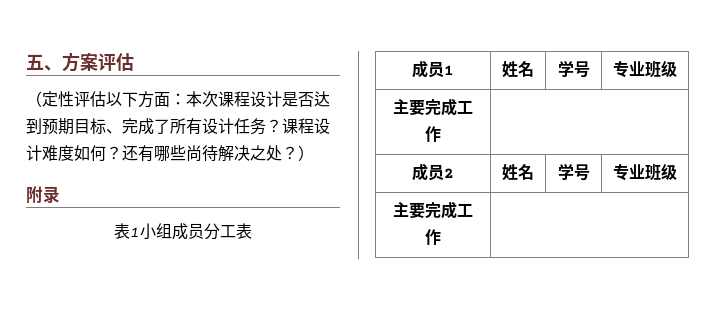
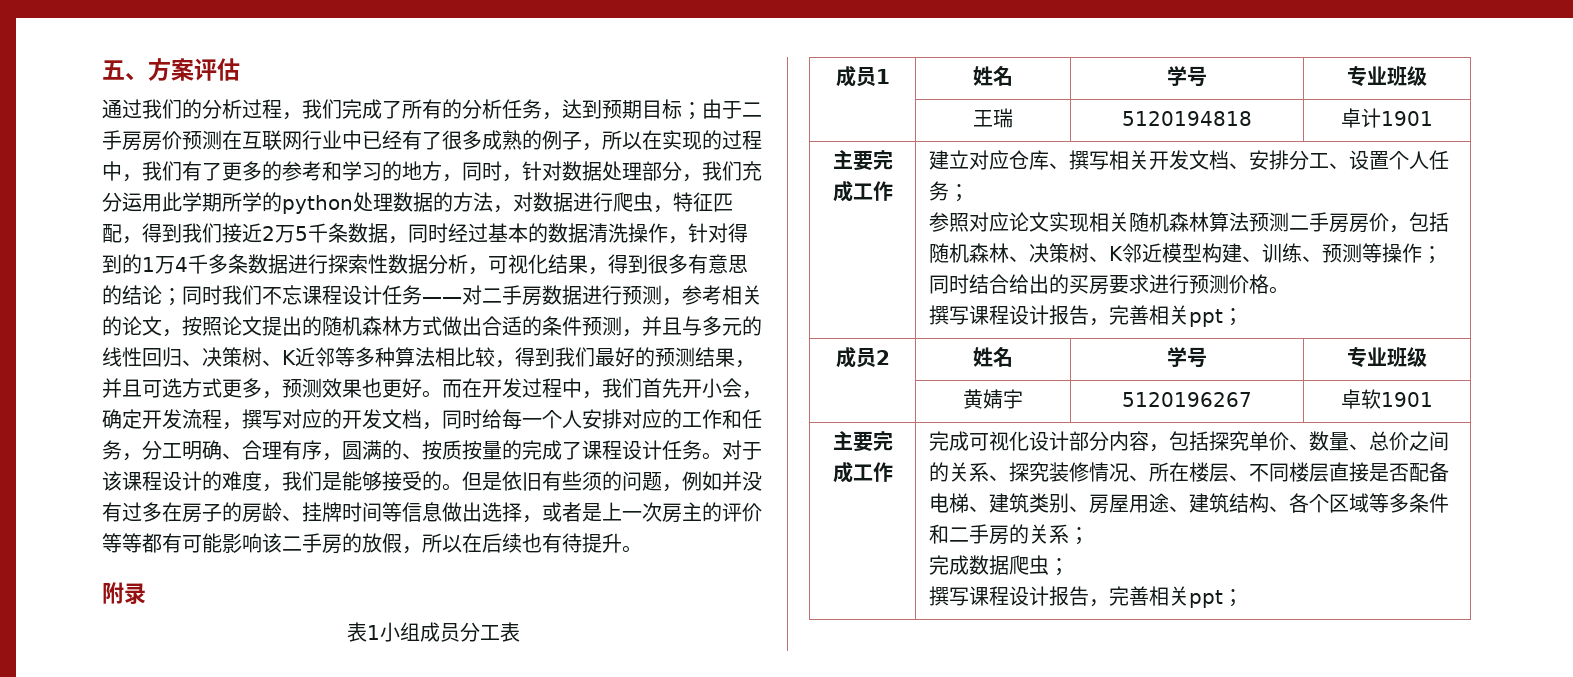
- （定性评估以下方面：本次课程设计是否达到预期目标、完成了所有设计任务？课程设计难度如何？还有哪些尚待解决之处？）
+ 通过我们的分析过程，我们完成了所有的分析任务，达到预期目标；由于二手房房价预测在互联网行业中已经有了很多成熟的例子，所以在实现的过程中，我们有了更多的参考和学习的地方，同时，针对数据处理部分，我们充分运用此学期所学的python处理数据的方法，对数据进行爬虫，特征匹配，得到我们接近2万5千条数据，同时经过基本的数据清洗操作，针对得到的1万4千多条数据进行探索性数据分析，可视化结果，得到很多有意思的结论；同时我们不忘课程设计任务——对二手房数据进行预测，参考相关的论文，按照论文提出的随机森林方式做出合适的条件预测，并且与多元的线性回归、决策树、K近邻等多种算法相比较，得到我们最好的预测结果，并且可选方式更多，预测效果也更好。而在开发过程中，我们首先开小会，确定开发流程，撰写对应的开发文档，同时给每一个人安排对应的工作和任务，分工明确、合理有序，圆满的、按质按量的完成了课程设计任务。对于该课程设计的难度，我们是能够接受的。但是依旧有些须的问题，例如并没有过多在房子的房龄、挂牌时间等信息做出选择，或者是上一次房主的评价等等都有可能影响该二手房的放假，所以在后续也有待提升。
  成员1 | 姓名 | 学号 | 专业班级
- 主要完成工作 |
+ | 王瑞 | 5120194818 | 卓计1901
+ 主要完成工作 | 建立对应仓库、撰写相关开发文档、安排分工、设置个人任务；
+ 参照对应论文实现相关随机森林算法预测二手房房价，包括随机森林、决策树、K邻近模型构建、训练、预测等操作；同时结合给出的买房要求进行预测价格。
+ 撰写课程设计报告，完善相关ppt；
  成员2 | 姓名 | 学号 | 专业班级
- 主要完成工作 |
+ | 黄婧宇 | 5120196267 | 卓软1901
+ 主要完成工作 | 完成可视化设计部分内容，包括探究单价、数量、总价之间的关系、探究装修情况、所在楼层、不同楼层直接是否配备电梯、建筑类别、房屋用途、建筑结构、各个区域等多条件和二手房的关系；
+ 完成数据爬虫；
+ 撰写课程设计报告，完善相关ppt；

